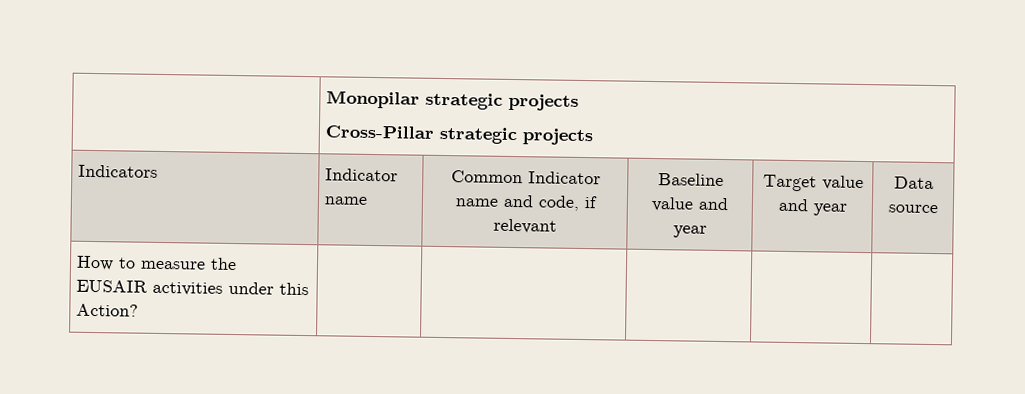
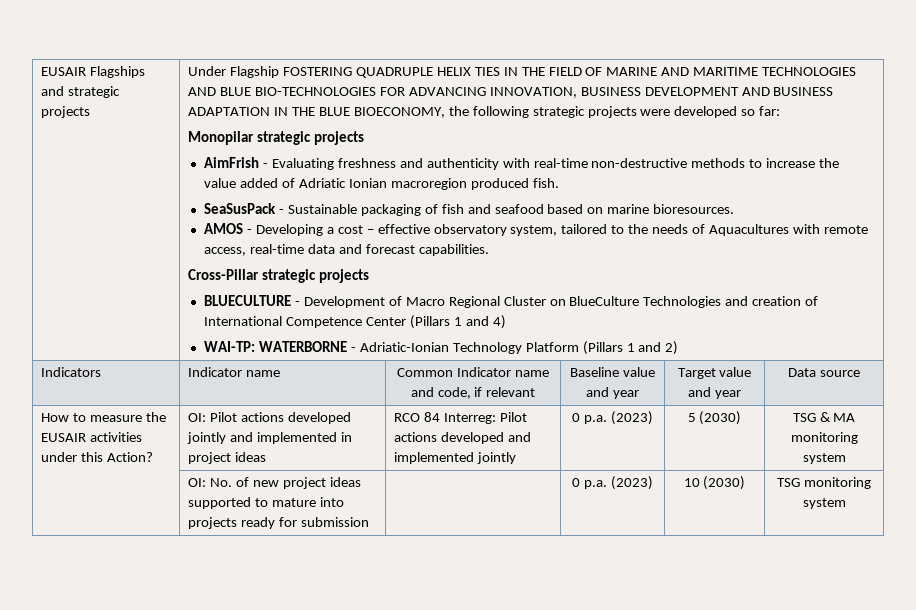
+ EUSAIR Flagships and strategic projects | Under Flagship FOSTERING QUADRUPLE HELIX TIES IN THE FIELD OF MARINE AND MARITIME TECHNOLOGIES AND BLUE BIO-TECHNOLOGIES FOR ADVANCING INNOVATION, BUSINESS DEVELOPMENT AND BUSINESS ADAPTATION IN THE BLUE BIOECONOMY, the following strategic projects were developed so far:
  Monopilar strategic projects
+ AimFrish - Evaluating freshness and authenticity with real-time non-destructive methods to increase the value added of Adriatic Ionian macroregion produced fish.
+ SeaSusPack - Sustainable packaging of fish and seafood based on marine bioresources.
+ AMOS - Developing a cost – effective observatory system, tailored to the needs of Aquacultures with remote access, real-time data and forecast capabilities.
  Cross-Pillar strategic projects
+ BLUECULTURE - Development of Macro Regional Cluster on BlueCulture Technologies and creation of International Competence Center (Pillars 1 and 4)
+ WAI-TP: WATERBORNE - Adriatic-Ionian Technology Platform (Pillars 1 and 2)
- How to measure the EUSAIR activities under this Action? | | | | |
+ How to measure the EUSAIR activities under this Action? | OI: Pilot actions developed jointly and implemented in project ideas | RCO 84 Interreg: Pilot actions developed and implemented jointly | 0 p.a. (2023) | 5 (2030) | TSG & MA monitoring system
+ | OI: No. of new project ideas supported to mature into projects ready for submission | | 0 p.a. (2023) | 10 (2030) | TSG monitoring system

